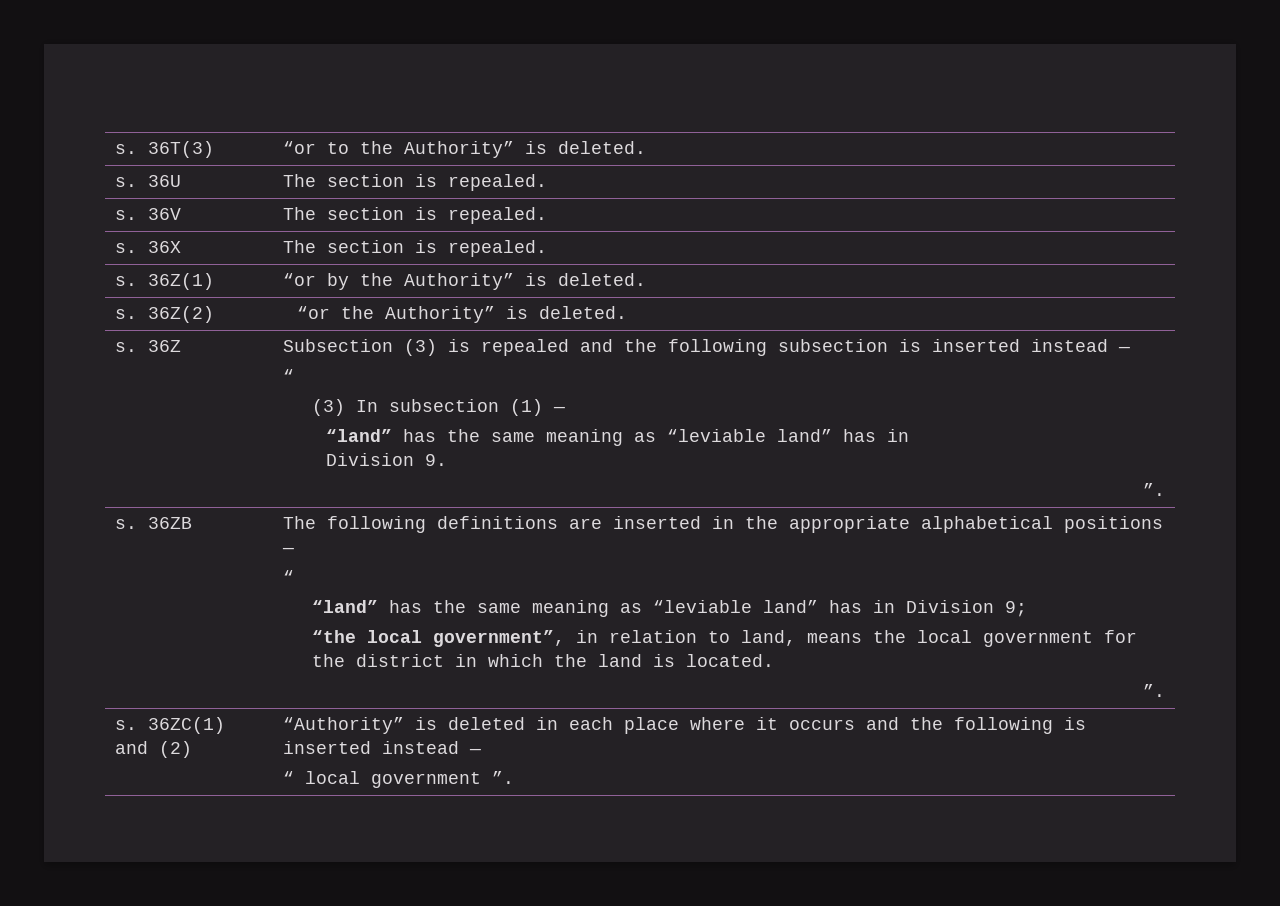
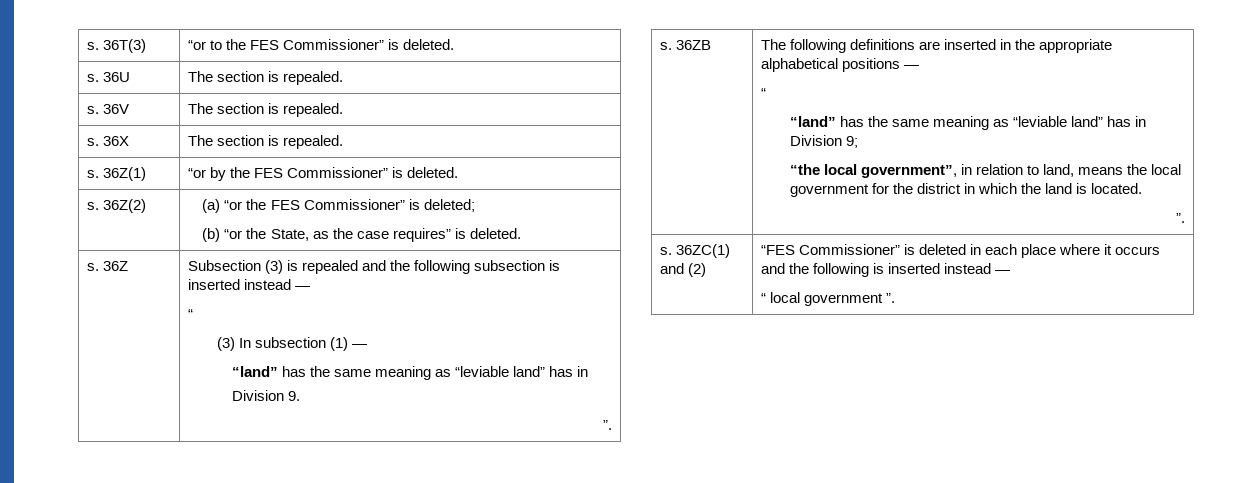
- s. 36T(3) | “or to the Authority” is deleted.
+ s. 36T(3) | “or to the FES Commissioner” is deleted.
- s. 36Z(1) | “or by the Authority” is deleted.
+ s. 36Z(1) | “or by the FES Commissioner” is deleted.
- s. 36Z(2) | “or the Authority” is deleted.
+ s. 36Z(2) | (a) “or the FES Commissioner” is deleted;
+ (b) “or the State, as the case requires” is deleted.
- s. 36ZC(1) and (2) | “Authority” is deleted in each place where it occurs and the following is inserted instead —
+ s. 36ZC(1) and (2) | “FES Commissioner” is deleted in each place where it occurs and the following is inserted instead —

